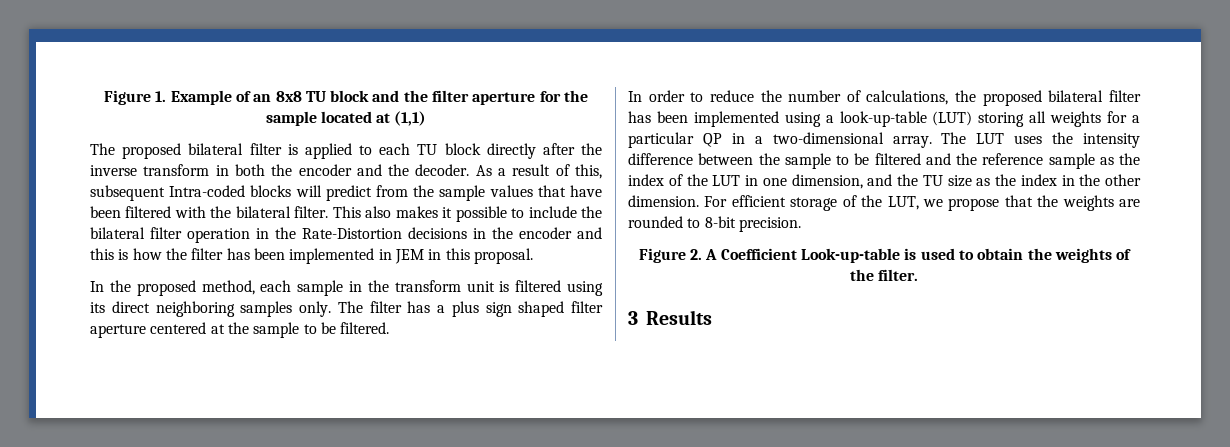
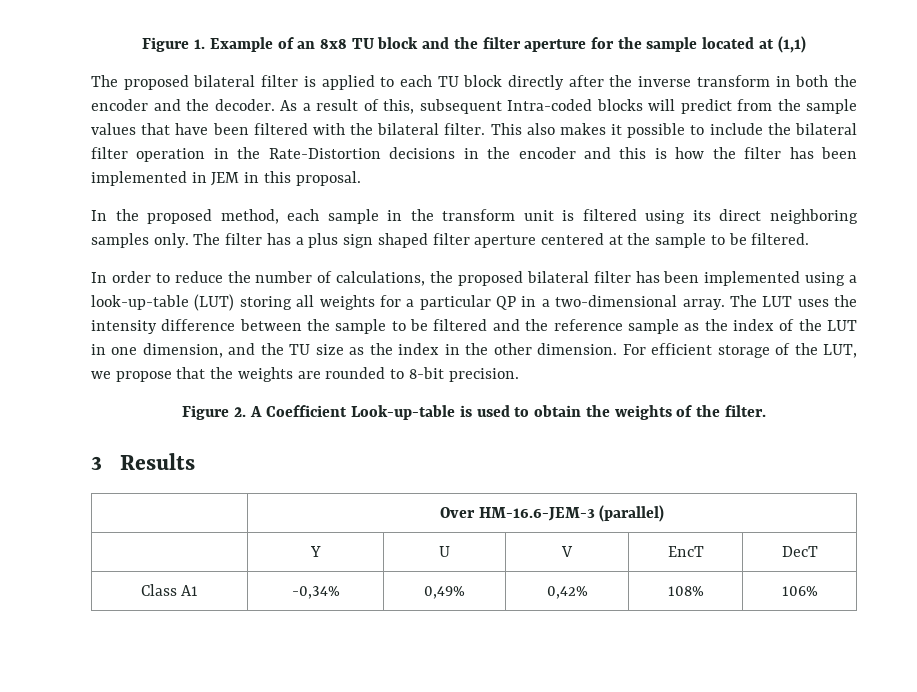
+ | Over HM-16.6-JEM-3 (parallel)
+ | Y | U | V | EncT | DecT
+ Class A1 | -0,34% | 0,49% | 0,42% | 108% | 106%

